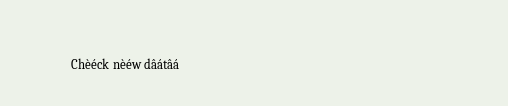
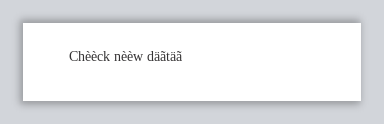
- Chèéck nèéw dâátâá
+ Chèèck nèèw däãtäã

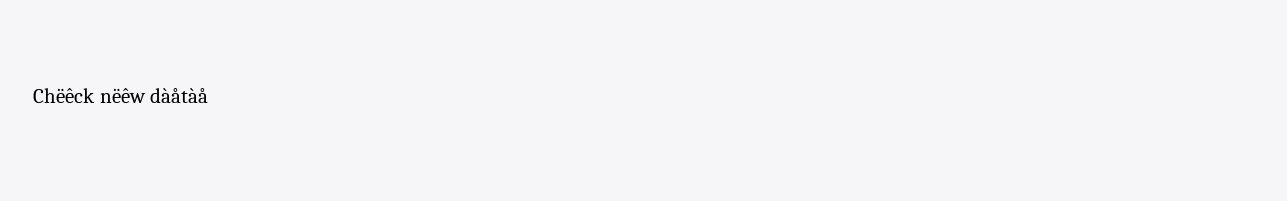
- Chèèck nèèw däãtäã
+ Chëêck nëêw dàåtàå

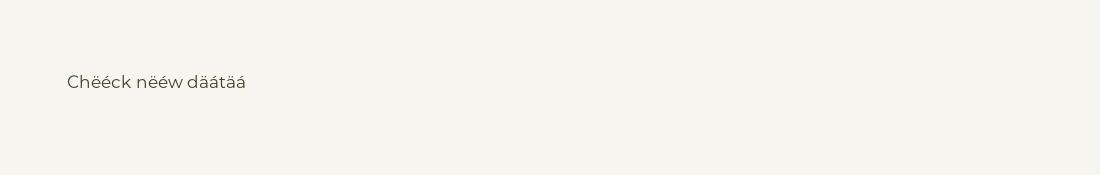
- Chëêck nëêw dàåtàå
+ Chëéck nëéw däátäá

